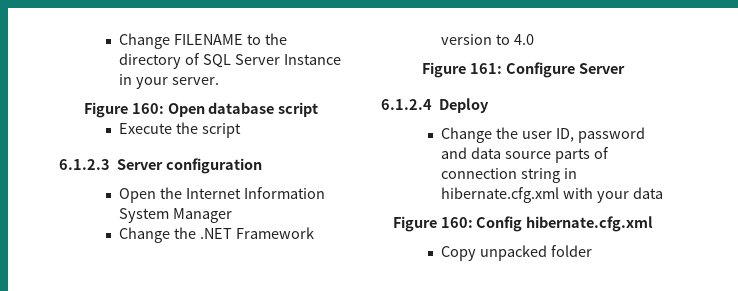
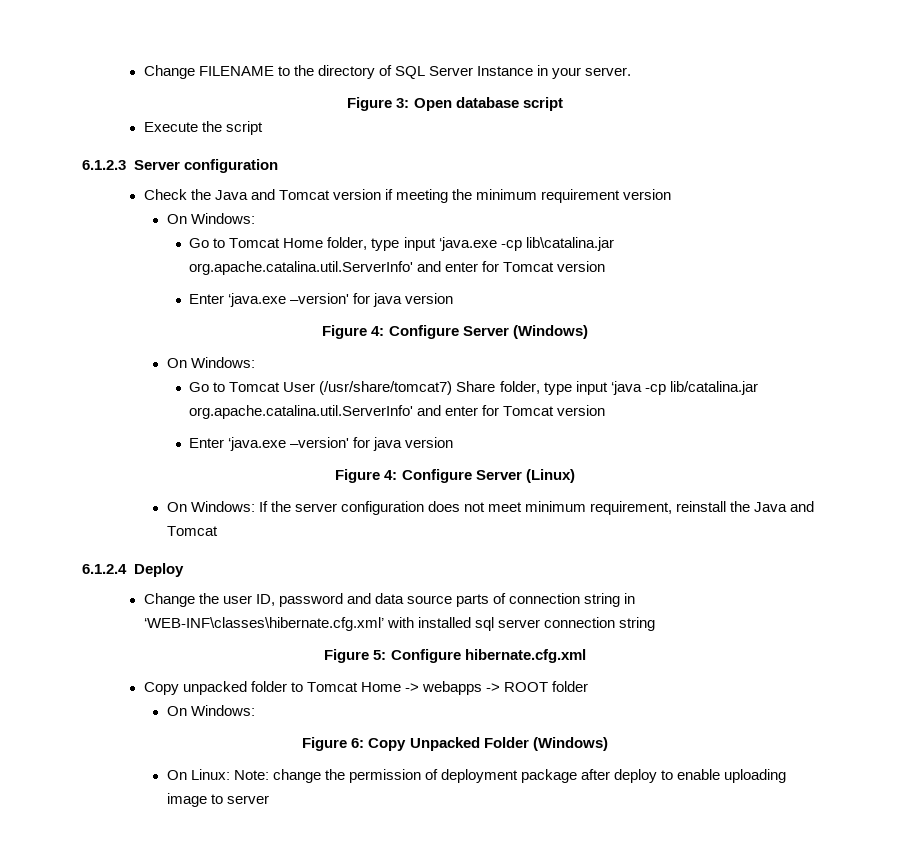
- Figure 160: Open database script
+ Figure 3: Open database script
- Open the Internet Information System Manager
- Change the .NET Framework version to 4.0
- Figure 161: Configure Server
+ Check the Java and Tomcat version if meeting the minimum requirement version
+ On Windows:
+ Go to Tomcat Home folder, type input ‘java.exe -cp lib\catalina.jar org.apache.catalina.util.ServerInfo' and enter for Tomcat version
+ Enter ‘java.exe –version' for java version
+ Figure 4: Configure Server (Windows)
+ On Windows:
+ Go to Tomcat User (/usr/share/tomcat7) Share folder, type input ‘java -cp lib/catalina.jar org.apache.catalina.util.ServerInfo' and enter for Tomcat version
+ Enter ‘java.exe –version' for java version
+ Figure 4: Configure Server (Linux)
+ On Windows: If the server configuration does not meet minimum requirement, reinstall the Java and Tomcat
- Change the user ID, password and data source parts of connection string in hibernate.cfg.xml with your data
- Figure 160: Config hibernate.cfg.xml
+ Change the user ID, password and data source parts of connection string in ‘WEB-INF\classes\hibernate.cfg.xml’ with installed sql server connection string
+ Figure 5: Configure hibernate.cfg.xml
- Copy unpacked folder
+ Copy unpacked folder to Tomcat Home -> webapps -> ROOT folder
+ On Windows:
+ Figure 6: Copy Unpacked Folder (Windows)
+ On Linux: Note: change the permission of deployment package after deploy to enable uploading image to server

